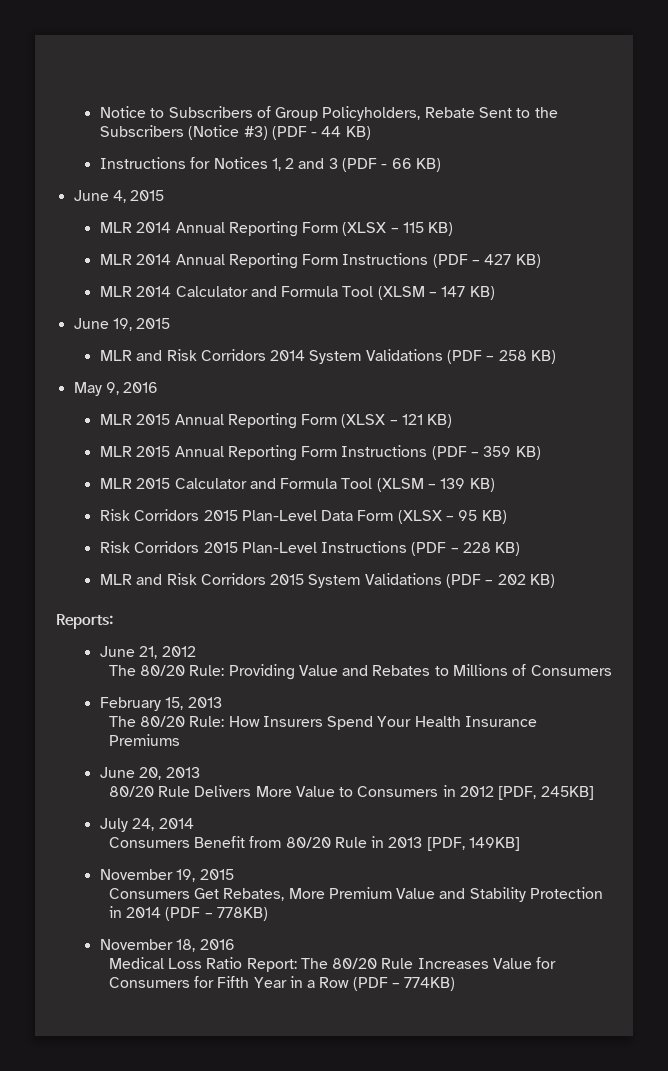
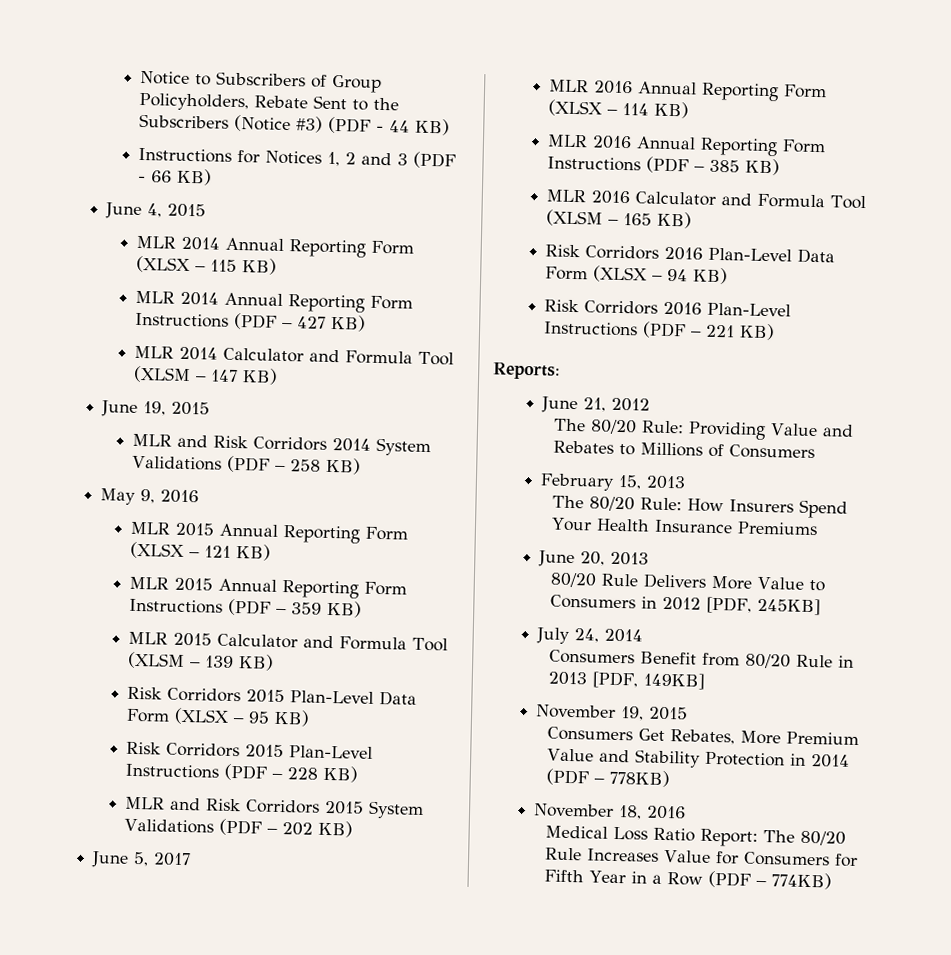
+ June 5, 2017
+ MLR 2016 Annual Reporting Form (XLSX – 114 KB)
+ MLR 2016 Annual Reporting Form Instructions (PDF – 385 KB)
+ MLR 2016 Calculator and Formula Tool (XLSM – 165 KB)
+ Risk Corridors 2016 Plan-Level Data Form (XLSX – 94 KB)
+ Risk Corridors 2016 Plan-Level Instructions (PDF – 221 KB)

